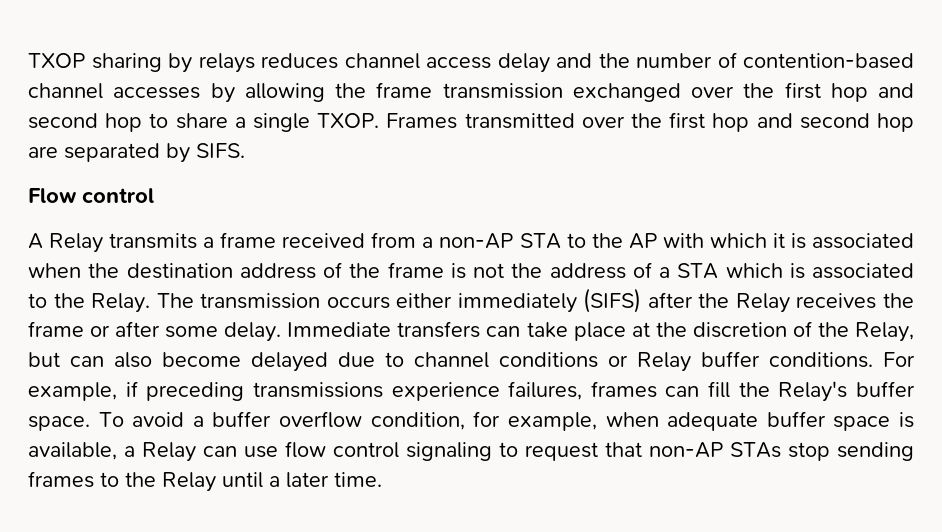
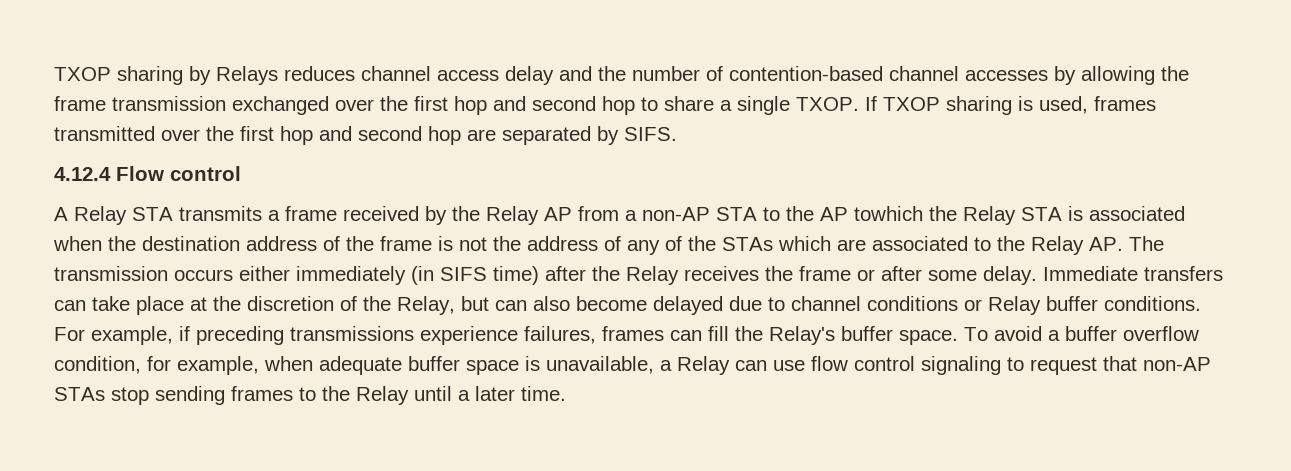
- TXOP sharing by relays reduces channel access delay and the number of contention-based channel accesses by allowing the frame transmission exchanged over the first hop and second hop to share a single TXOP.
+ TXOP sharing by Relays reduces channel access delay and the number of contention-based channel accesses by allowing the frame transmission exchanged over the first hop and second hop to share a single TXOP.
- Frames transmitted over the first hop and second hop are separated by SIFS.
+ If TXOP sharing is used, frames transmitted over the first hop and second hop are separated by SIFS.
- Flow control
+ 4.12.4 Flow control
- A Relay transmits a frame received from a non-AP STA to the AP with which it is associated when the destination address of the frame is not the address of a STA which is associated to the Relay. The transmission occurs either immediately (SIFS) after the Relay receives the frame or after some delay.
+ A Relay STA transmits a frame received by the Relay AP from a non-AP STA to the AP towhich the Relay STA is associated when the destination address of the frame is not the address of any of the STAs which are associated to the Relay AP. The transmission occurs either immediately (in SIFS time) after the Relay receives the frame or after some delay.
- To avoid a buffer overflow condition, for example, when adequate buffer space is available, a Relay can use flow control signaling to request that non-AP STAs stop sending frames to the Relay until a later time.
+ To avoid a buffer overflow condition, for example, when adequate buffer space is unavailable, a Relay can use flow control signaling to request that non-AP STAs stop sending frames to the Relay until a later time.

